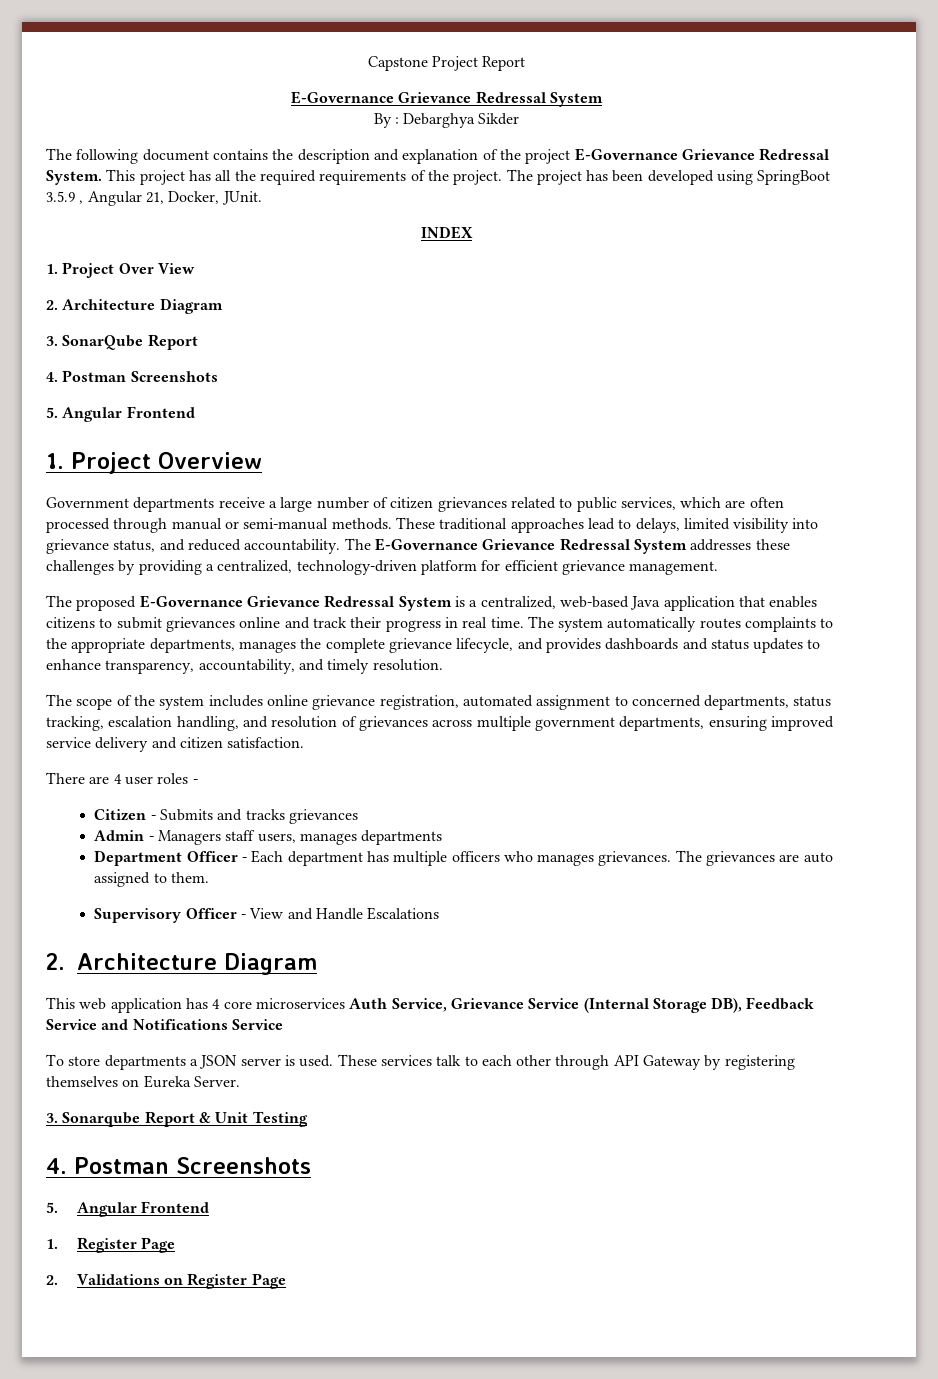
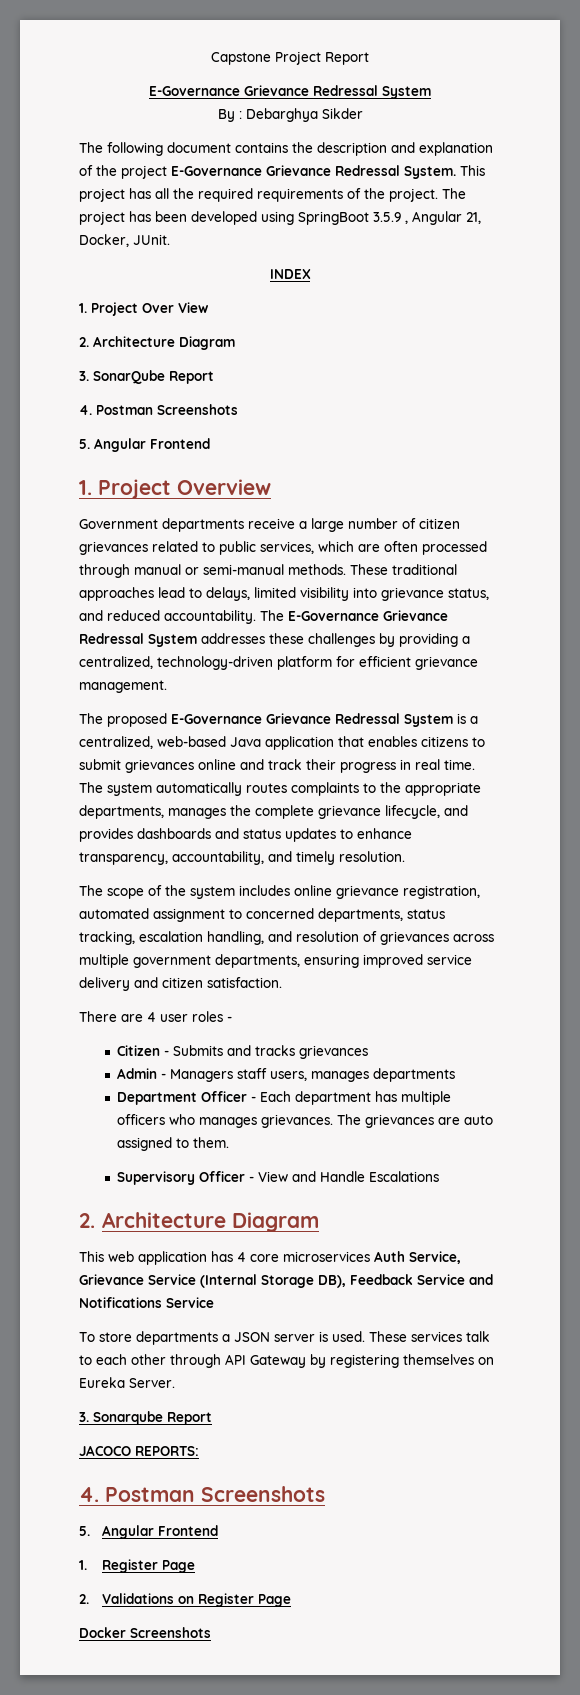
- 3. Sonarqube Report & Unit Testing
+ 3. Sonarqube Report
+ JACOCO REPORTS:
+ Docker Screenshots

